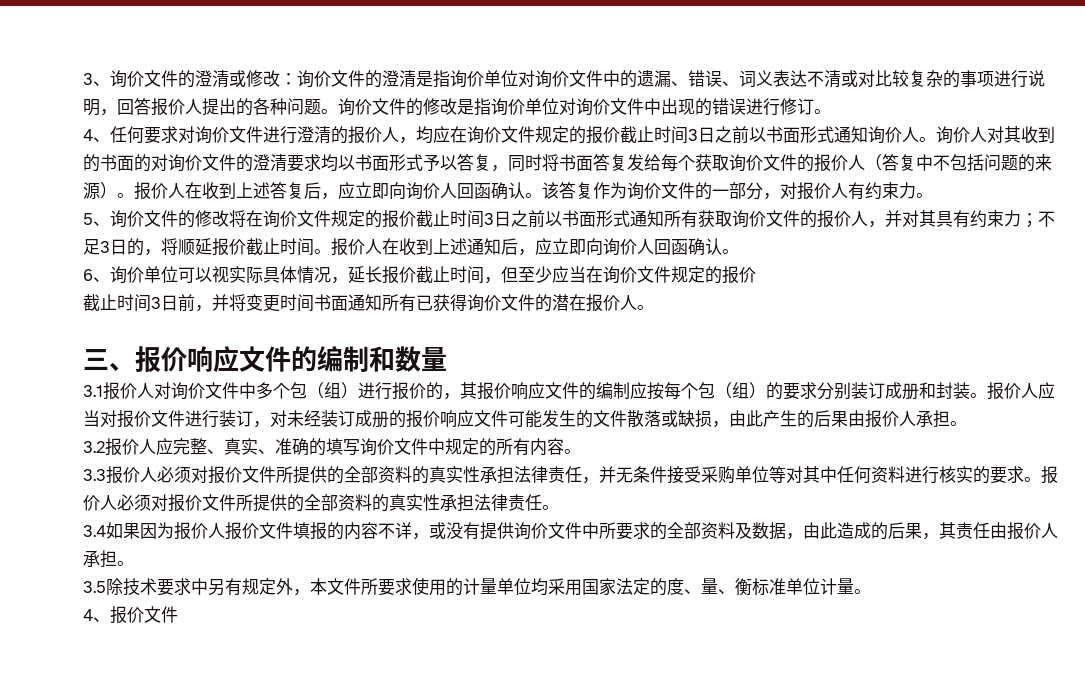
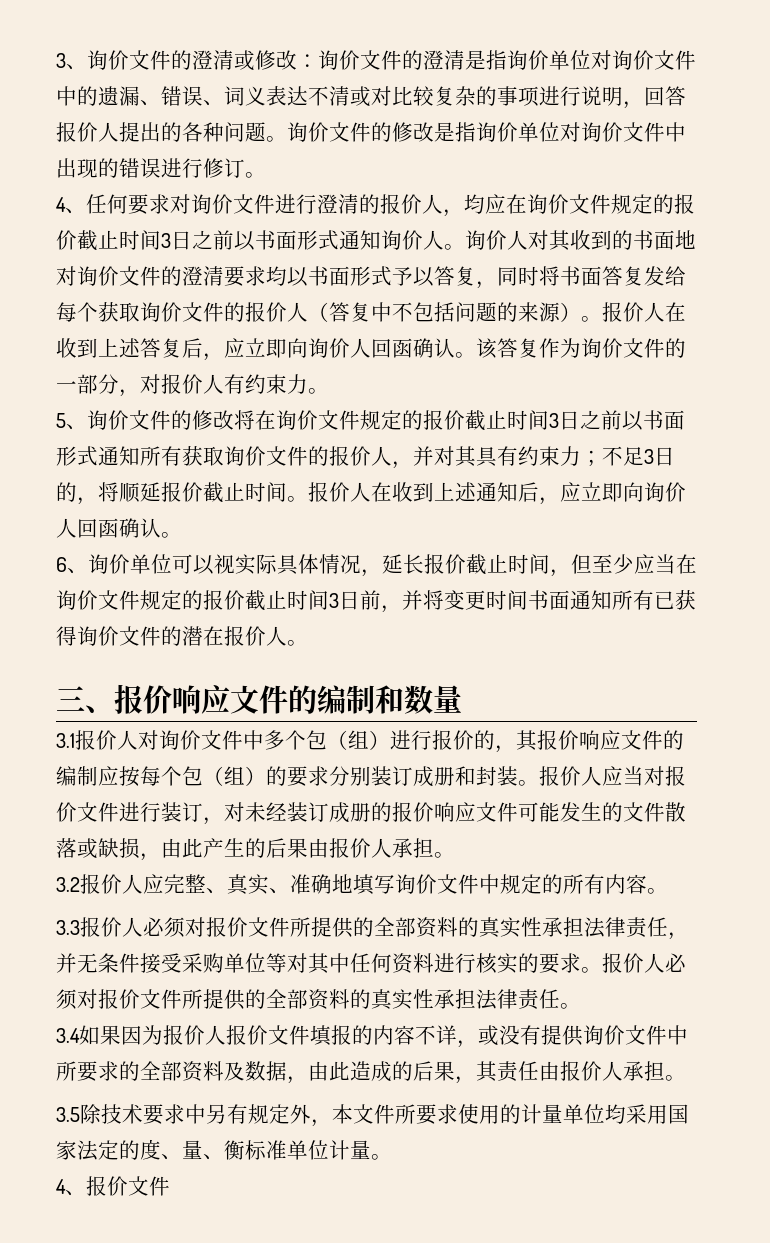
- 询价人对其收到的书面的对询价文件的澄清要求均以书面形式予以答复，同时将书面答复发给每个获取询价文件的报价人（答复中不包括问题的来源）。
+ 询价人对其收到的书面地对询价文件的澄清要求均以书面形式予以答复，同时将书面答复发给每个获取询价文件的报价人（答复中不包括问题的来源）。
- 6、询价单位可以视实际具体情况，延长报价截止时间，但至少应当在询价文件规定的报价
- 截止时间3日前，并将变更时间书面通知所有已获得询价文件的潜在报价人。
+ 6、询价单位可以视实际具体情况，延长报价截止时间，但至少应当在询价文件规定的报价截止时间3日前，并将变更时间书面通知所有已获得询价文件的潜在报价人。
- 3.2报价人应完整、真实、准确的填写询价文件中规定的所有内容。
+ 3.2报价人应完整、真实、准确地填写询价文件中规定的所有内容。

